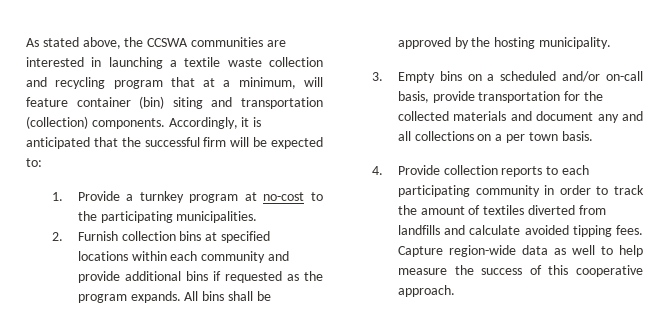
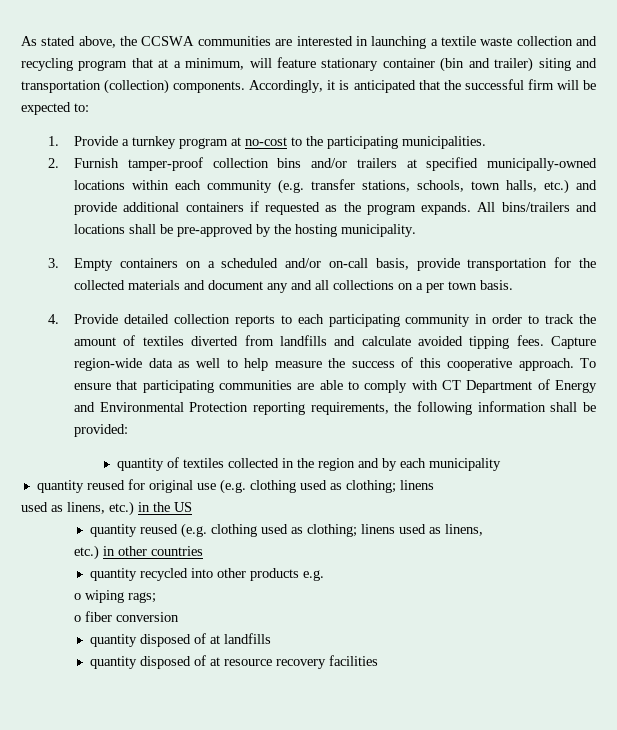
- As stated above, the CCSWA communities are interested in launching a textile waste collection and recycling program that at a minimum, will feature container (bin) siting and transportation (collection) components.
+ As stated above, the CCSWA communities are interested in launching a textile waste collection and recycling program that at a minimum, will feature stationary container (bin and trailer) siting and transportation (collection) components.
- 2. Furnish collection bins at specified locations within each community and provide additional bins if requested as the program expands.
+ 2. Furnish tamper-proof collection bins and/or trailers at specified municipally-owned locations within each community (e.g. transfer stations, schools, town halls, etc.) and provide additional containers if requested as the program expands.
- All bins shall be approved by the hosting municipality.
+ All bins/trailers and locations shall be pre-approved by the hosting municipality.
- 3. Empty bins on a scheduled and/or on-call basis, provide transportation for the collected materials and document any and all collections on a per town basis.
+ 3. Empty containers on a scheduled and/or on-call basis, provide transportation for the collected materials and document any and all collections on a per town basis.
- 4. Provide collection reports to each participating community in order to track the amount of textiles diverted from landfills and calculate avoided tipping fees.
+ 4. Provide detailed collection reports to each participating community in order to track the amount of textiles diverted from landfills and calculate avoided tipping fees.
+ To ensure that participating communities are able to comply with CT Department of Energy and Environmental Protection reporting requirements, the following information shall be provided:
+ quantity of textiles collected in the region and by each municipality
+ quantity reused for original use (e.g. clothing used as clothing; linens
+ used as linens, etc.) in the US
+ quantity reused (e.g. clothing used as clothing; linens used as linens,
+ etc.) in other countries
+ quantity recycled into other products e.g.
+ o wiping rags;
+ o fiber conversion
+ quantity disposed of at landfills
+ quantity disposed of at resource recovery facilities

